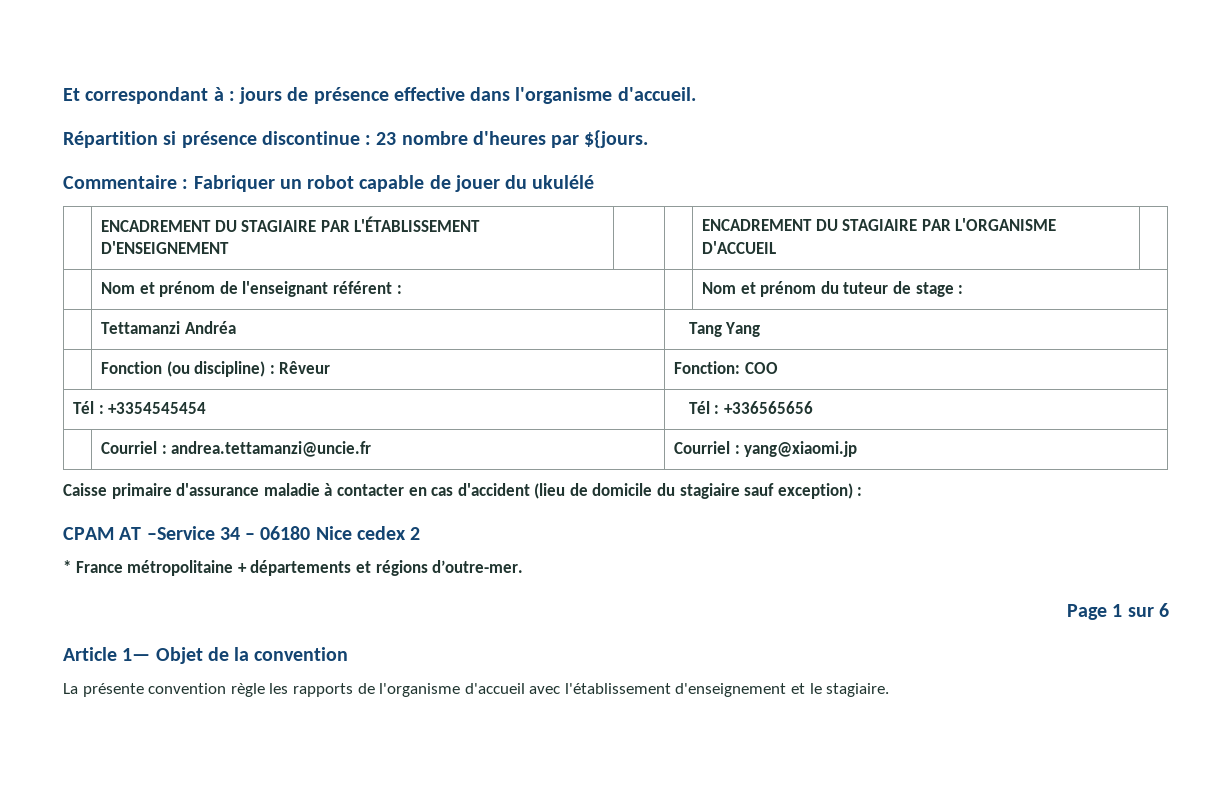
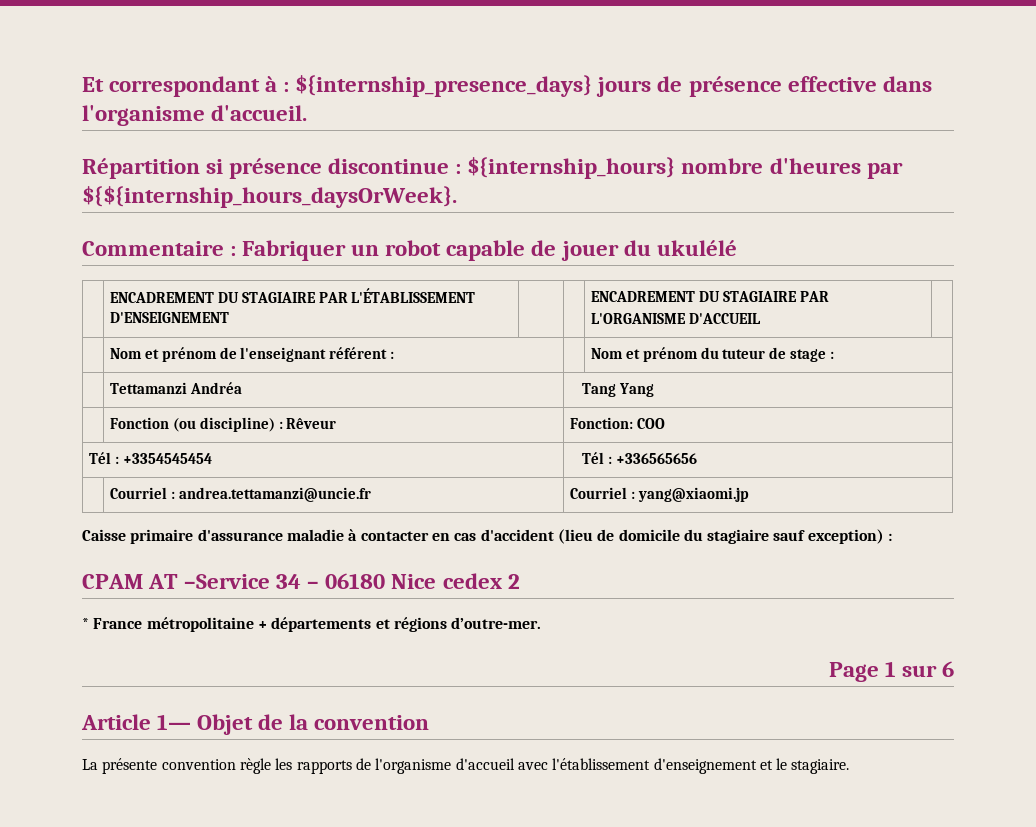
- Et correspondant à : jours de présence effective dans l'organisme d'accueil.
+ Et correspondant à : ${internship_presence_days} jours de présence effective dans l'organisme d'accueil.
- Répartition si présence discontinue : 23 nombre d'heures par ${jours.
+ Répartition si présence discontinue : ${internship_hours} nombre d'heures par ${${internship_hours_daysOrWeek}.

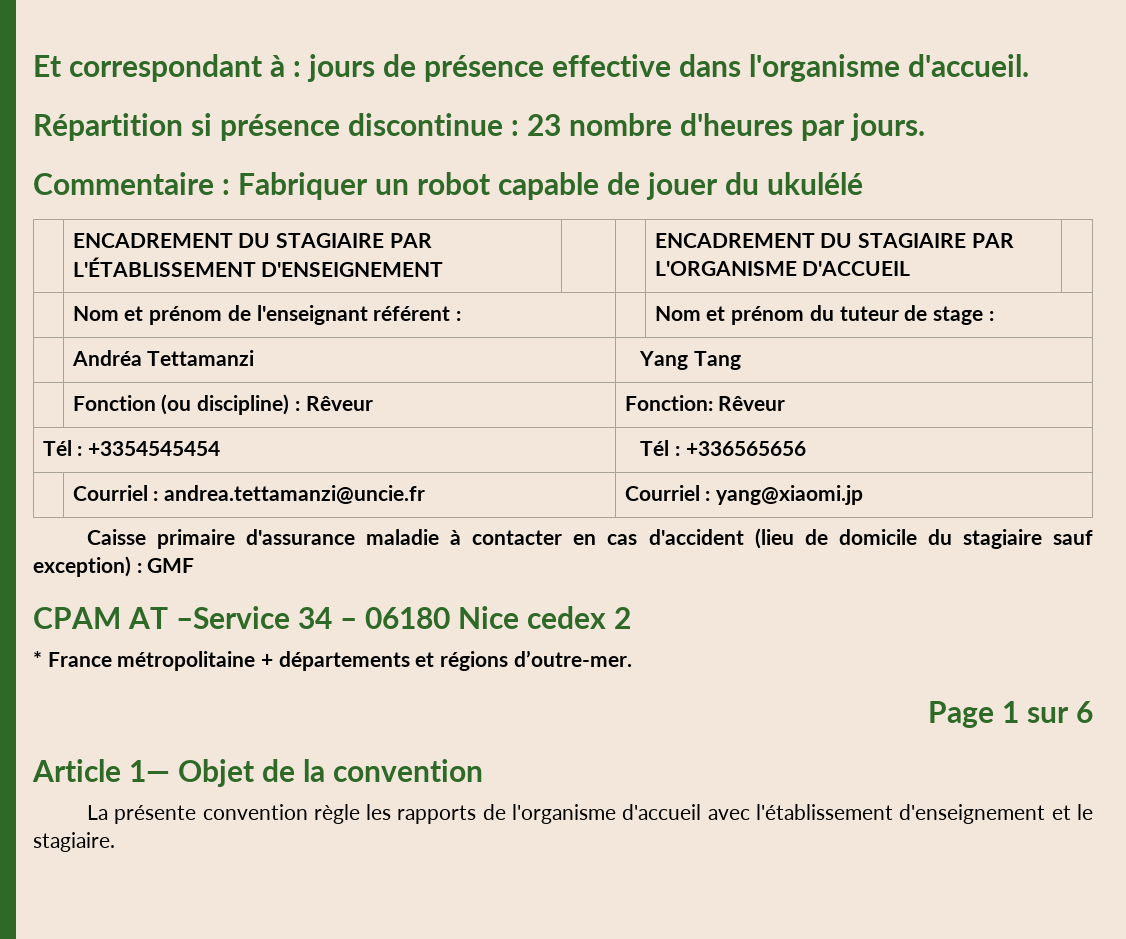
- Et correspondant à : ${internship_presence_days} jours de présence effective dans l'organisme d'accueil.
+ Et correspondant à : jours de présence effective dans l'organisme d'accueil.
- Répartition si présence discontinue : ${internship_hours} nombre d'heures par ${${internship_hours_daysOrWeek}.
+ Répartition si présence discontinue : 23 nombre d'heures par jours.
- | Tettamanzi Andréa | Tang Yang
+ | Andréa Tettamanzi | Yang Tang
- | Fonction (ou discipline) : Rêveur | Fonction: COO
+ | Fonction (ou discipline) : Rêveur | Fonction: Rêveur
- Caisse primaire d'assurance maladie à contacter en cas d'accident (lieu de domicile du stagiaire sauf exception) :
+ Caisse primaire d'assurance maladie à contacter en cas d'accident (lieu de domicile du stagiaire sauf exception) : GMF

